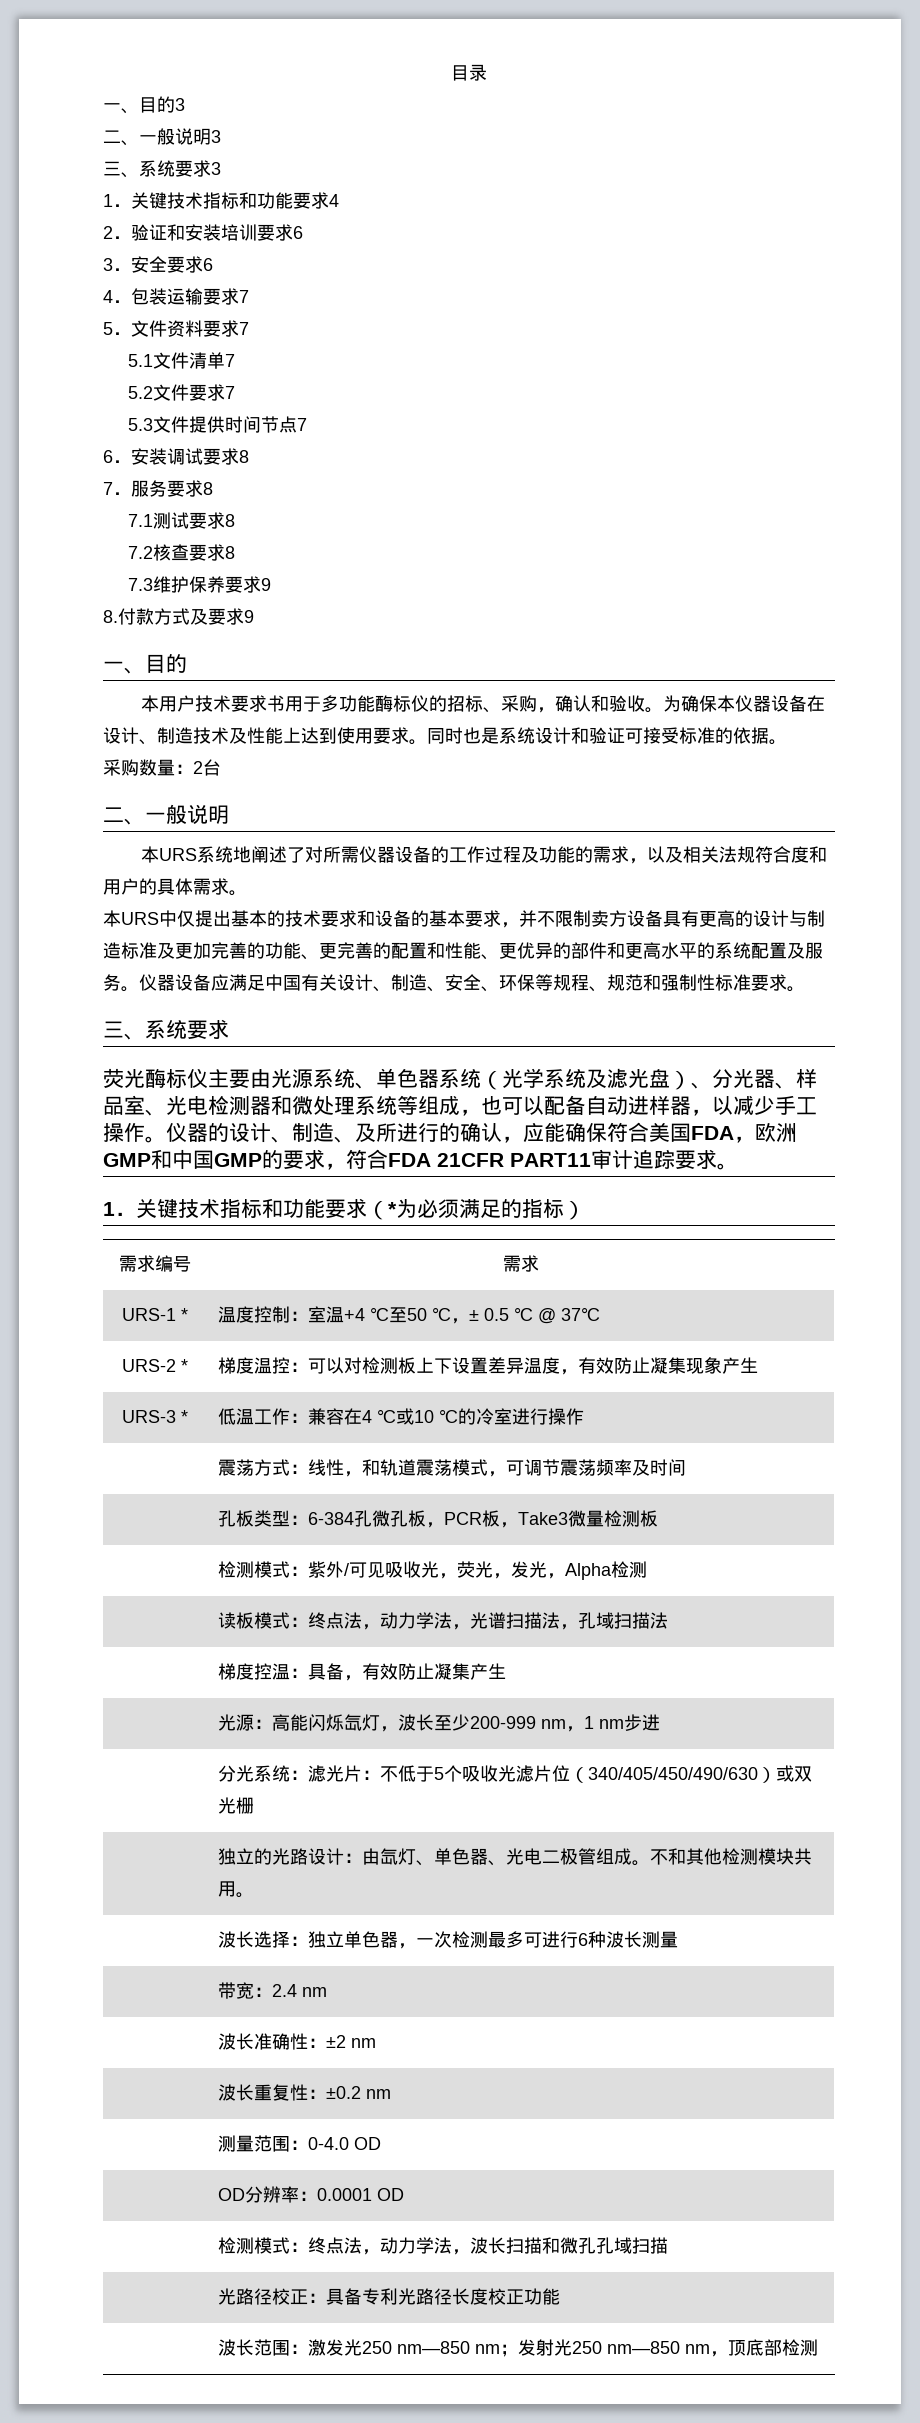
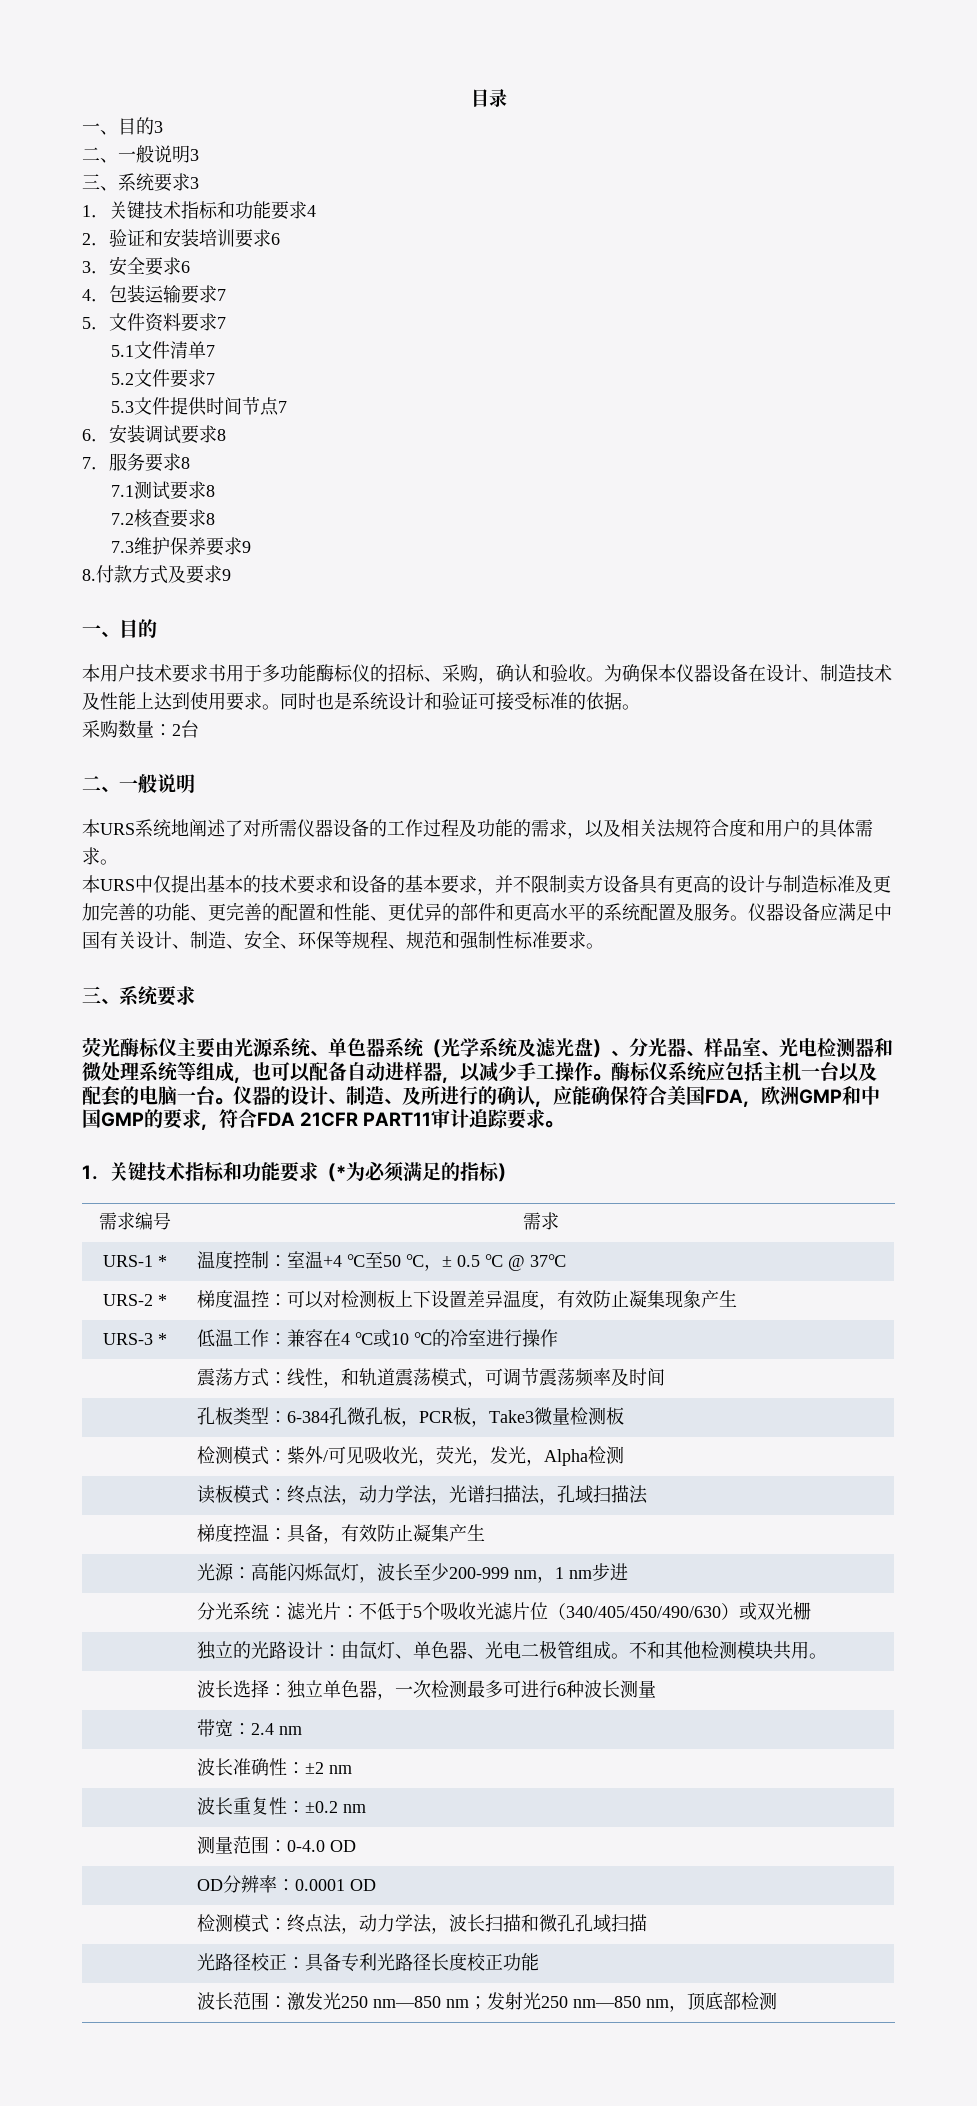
+ 酶标仪系统应包括主机一台以及配套的电脑一台。

